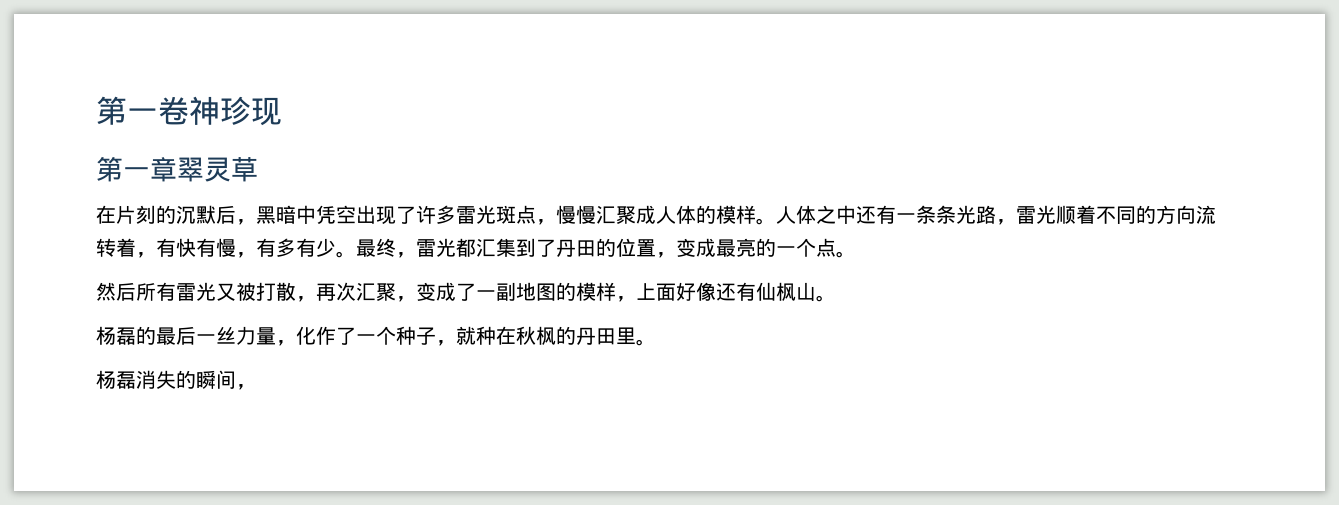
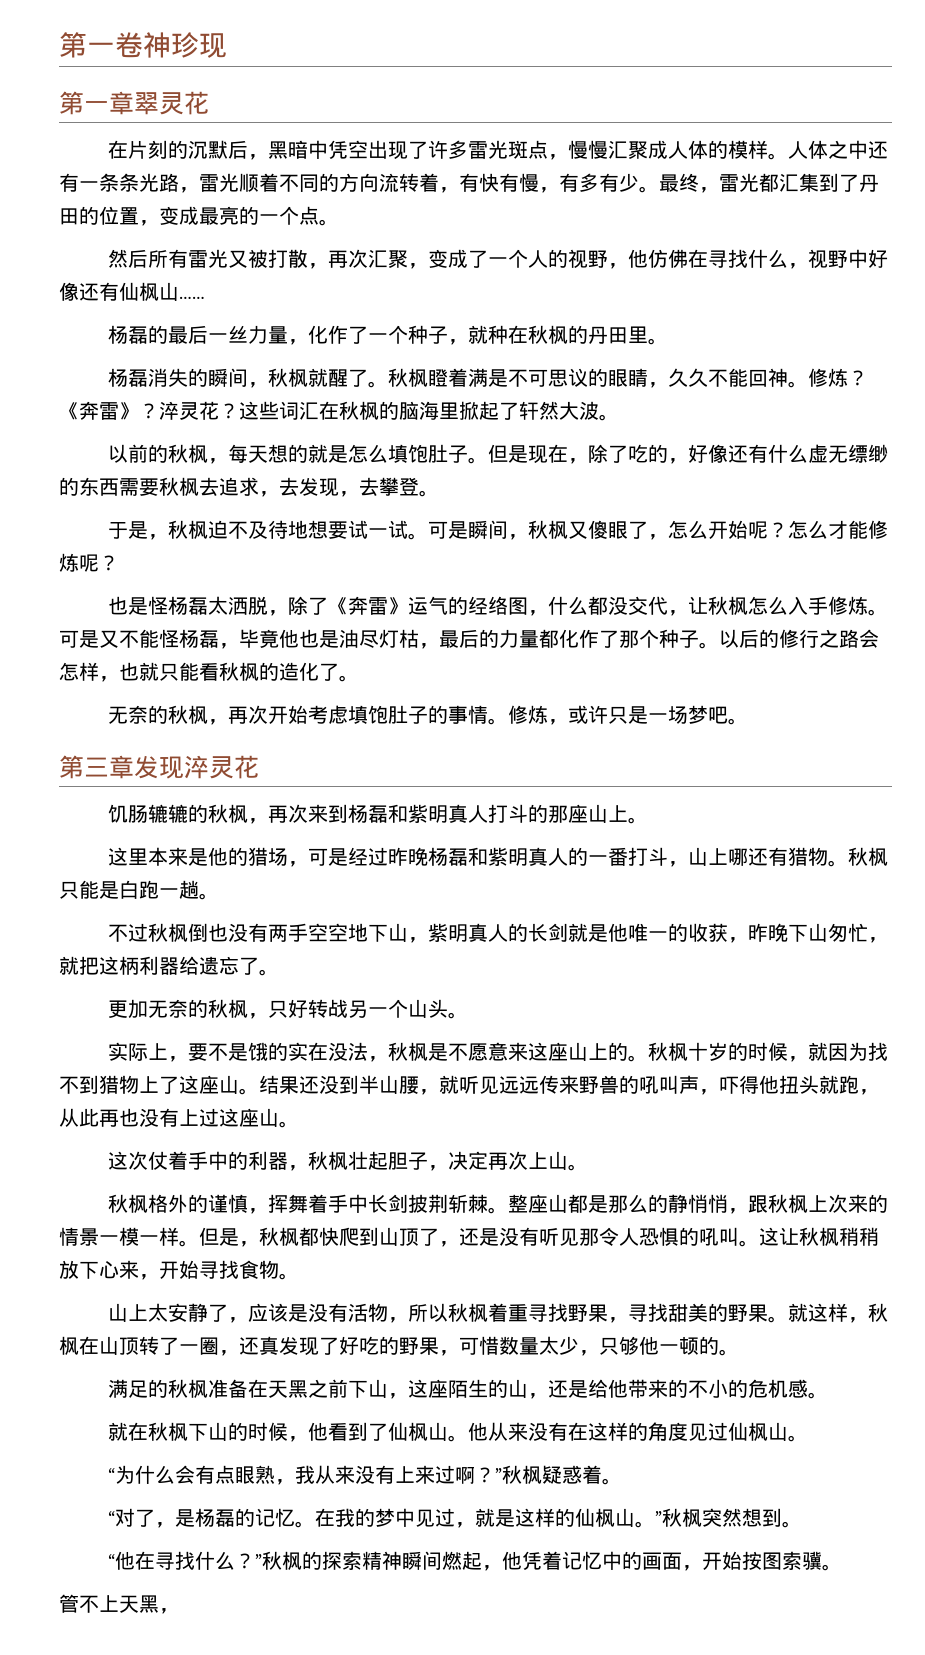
- 第一章翠灵草
+ 第一章翠灵花
- 然后所有雷光又被打散，再次汇聚，变成了一副地图的模样，上面好像还有仙枫山。
+ 然后所有雷光又被打散，再次汇聚，变成了一个人的视野，他仿佛在寻找什么，视野中好像还有仙枫山……
- 杨磊消失的瞬间，
+ 杨磊消失的瞬间，秋枫就醒了。秋枫瞪着满是不可思议的眼睛，久久不能回神。修炼？《奔雷》？淬灵花？这些词汇在秋枫的脑海里掀起了轩然大波。
+ 以前的秋枫，每天想的就是怎么填饱肚子。但是现在，除了吃的，好像还有什么虚无缥缈的东西需要秋枫去追求，去发现，去攀登。
+ 于是，秋枫迫不及待地想要试一试。可是瞬间，秋枫又傻眼了，怎么开始呢？怎么才能修炼呢？
+ 也是怪杨磊太洒脱，除了《奔雷》运气的经络图，什么都没交代，让秋枫怎么入手修炼。可是又不能怪杨磊，毕竟他也是油尽灯枯，最后的力量都化作了那个种子。以后的修行之路会怎样，也就只能看秋枫的造化了。
+ 无奈的秋枫，再次开始考虑填饱肚子的事情。修炼，或许只是一场梦吧。
+ 第三章发现淬灵花
+ 饥肠辘辘的秋枫，再次来到杨磊和紫明真人打斗的那座山上。
+ 这里本来是他的猎场，可是经过昨晚杨磊和紫明真人的一番打斗，山上哪还有猎物。秋枫只能是白跑一趟。
+ 不过秋枫倒也没有两手空空地下山，紫明真人的长剑就是他唯一的收获，昨晚下山匆忙，就把这柄利器给遗忘了。
+ 更加无奈的秋枫，只好转战另一个山头。
+ 实际上，要不是饿的实在没法，秋枫是不愿意来这座山上的。秋枫十岁的时候，就因为找不到猎物上了这座山。结果还没到半山腰，就听见远远传来野兽的吼叫声，吓得他扭头就跑，从此再也没有上过这座山。
+ 这次仗着手中的利器，秋枫壮起胆子，决定再次上山。
+ 秋枫格外的谨慎，挥舞着手中长剑披荆斩棘。整座山都是那么的静悄悄，跟秋枫上次来的情景一模一样。但是，秋枫都快爬到山顶了，还是没有听见那令人恐惧的吼叫。这让秋枫稍稍放下心来，开始寻找食物。
+ 山上太安静了，应该是没有活物，所以秋枫着重寻找野果，寻找甜美的野果。就这样，秋枫在山顶转了一圈，还真发现了好吃的野果，可惜数量太少，只够他一顿的。
+ 满足的秋枫准备在天黑之前下山，这座陌生的山，还是给他带来的不小的危机感。
+ 就在秋枫下山的时候，他看到了仙枫山。他从来没有在这样的角度见过仙枫山。
+ “为什么会有点眼熟，我从来没有上来过啊？”秋枫疑惑着。
+ “对了，是杨磊的记忆。在我的梦中见过，就是这样的仙枫山。”秋枫突然想到。
+ “他在寻找什么？”秋枫的探索精神瞬间燃起，他凭着记忆中的画面，开始按图索骥。
+ 管不上天黑，

